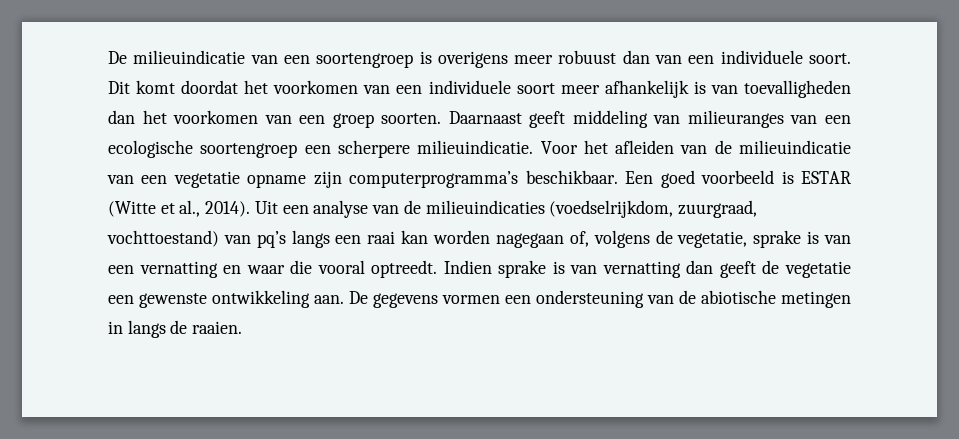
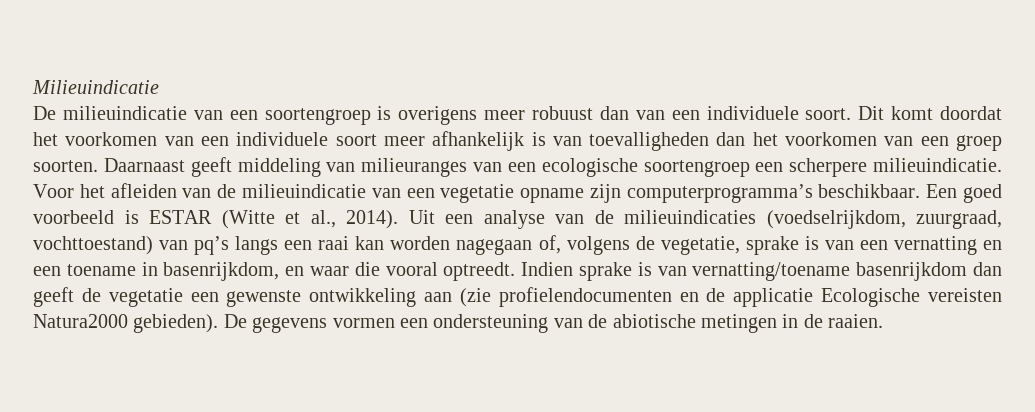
+ Milieuindicatie
- Uit een analyse van de milieuindicaties (voedselrijkdom, zuurgraad, vochttoestand) van pq’s langs een raai kan worden nagegaan of, volgens de vegetatie, sprake is van een vernatting en waar die vooral optreedt.
+ Uit een analyse van de milieuindicaties (voedselrijkdom, zuurgraad, vochttoestand) van pq’s langs een raai kan worden nagegaan of, volgens de vegetatie, sprake is van een vernatting en een toename in basenrijkdom, en waar die vooral optreedt.
- Indien sprake is van vernatting dan geeft de vegetatie een gewenste ontwikkeling aan.
+ Indien sprake is van vernatting/toename basenrijkdom dan geeft de vegetatie een gewenste ontwikkeling aan (zie profielendocumenten en de applicatie Ecologische vereisten Natura2000 gebieden).
- De gegevens vormen een ondersteuning van de abiotische metingen in langs de raaien.
+ De gegevens vormen een ondersteuning van de abiotische metingen in de raaien.

